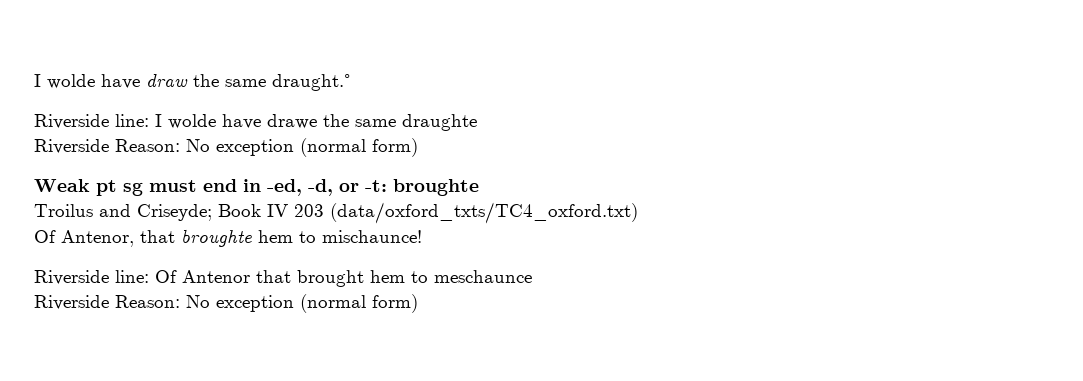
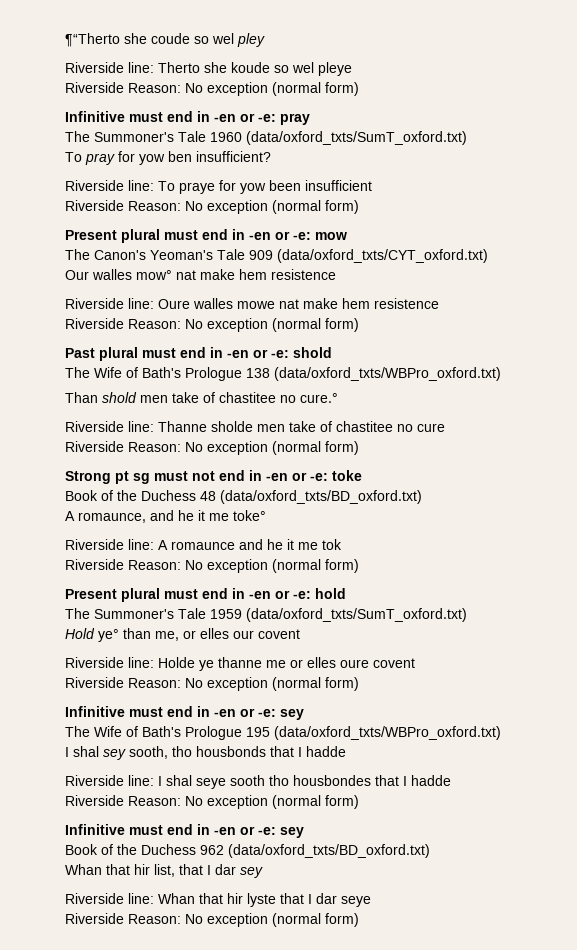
- I wolde have draw the same draught.°
- Riverside line: I wolde have drawe the same draughte
+ ¶“Therto she coude so wel pley
+ Riverside line: Therto she koude so wel pleye
  Riverside Reason: No exception (normal form)
- Weak pt sg must end in -ed, -d, or -t: broughte
- Troilus and Criseyde; Book IV 203 (data/oxford_txts/TC4_oxford.txt)
- Of Antenor, that broughte hem to mischaunce!
- Riverside line: Of Antenor that brought hem to meschaunce
+ Infinitive must end in -en or -e: pray
+ The Summoner's Tale 1960 (data/oxford_txts/SumT_oxford.txt)
+ To pray for yow ben insufficient?
+ Riverside line: To praye for yow been insufficient
+ Riverside Reason: No exception (normal form)
+ Present plural must end in -en or -e: mow
+ The Canon's Yeoman's Tale 909 (data/oxford_txts/CYT_oxford.txt)
+ Our walles mow° nat make hem resistence
+ Riverside line: Oure walles mowe nat make hem resistence
+ Riverside Reason: No exception (normal form)
+ Past plural must end in -en or -e: shold
+ The Wife of Bath's Prologue 138 (data/oxford_txts/WBPro_oxford.txt)
+ Than shold men take of chastitee no cure.°
+ Riverside line: Thanne sholde men take of chastitee no cure
+ Riverside Reason: No exception (normal form)
+ Strong pt sg must not end in -en or -e: toke
+ Book of the Duchess 48 (data/oxford_txts/BD_oxford.txt)
+ A romaunce, and he it me toke°
+ Riverside line: A romaunce and he it me tok
+ Riverside Reason: No exception (normal form)
+ Present plural must end in -en or -e: hold
+ The Summoner's Tale 1959 (data/oxford_txts/SumT_oxford.txt)
+ Hold ye° than me, or elles our covent
+ Riverside line: Holde ye thanne me or elles oure covent
+ Riverside Reason: No exception (normal form)
+ Infinitive must end in -en or -e: sey
+ The Wife of Bath's Prologue 195 (data/oxford_txts/WBPro_oxford.txt)
+ I shal sey sooth, tho housbonds that I hadde
+ Riverside line: I shal seye sooth tho housbondes that I hadde
+ Riverside Reason: No exception (normal form)
+ Infinitive must end in -en or -e: sey
+ Book of the Duchess 962 (data/oxford_txts/BD_oxford.txt)
+ Whan that hir list, that I dar sey
+ Riverside line: Whan that hir lyste that I dar seye

